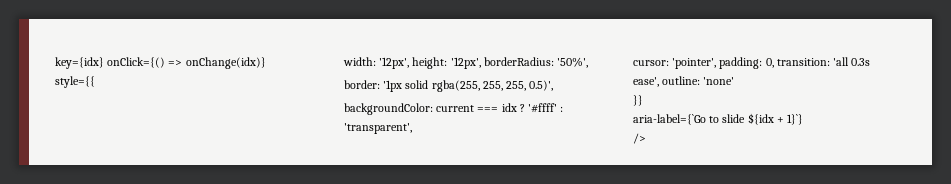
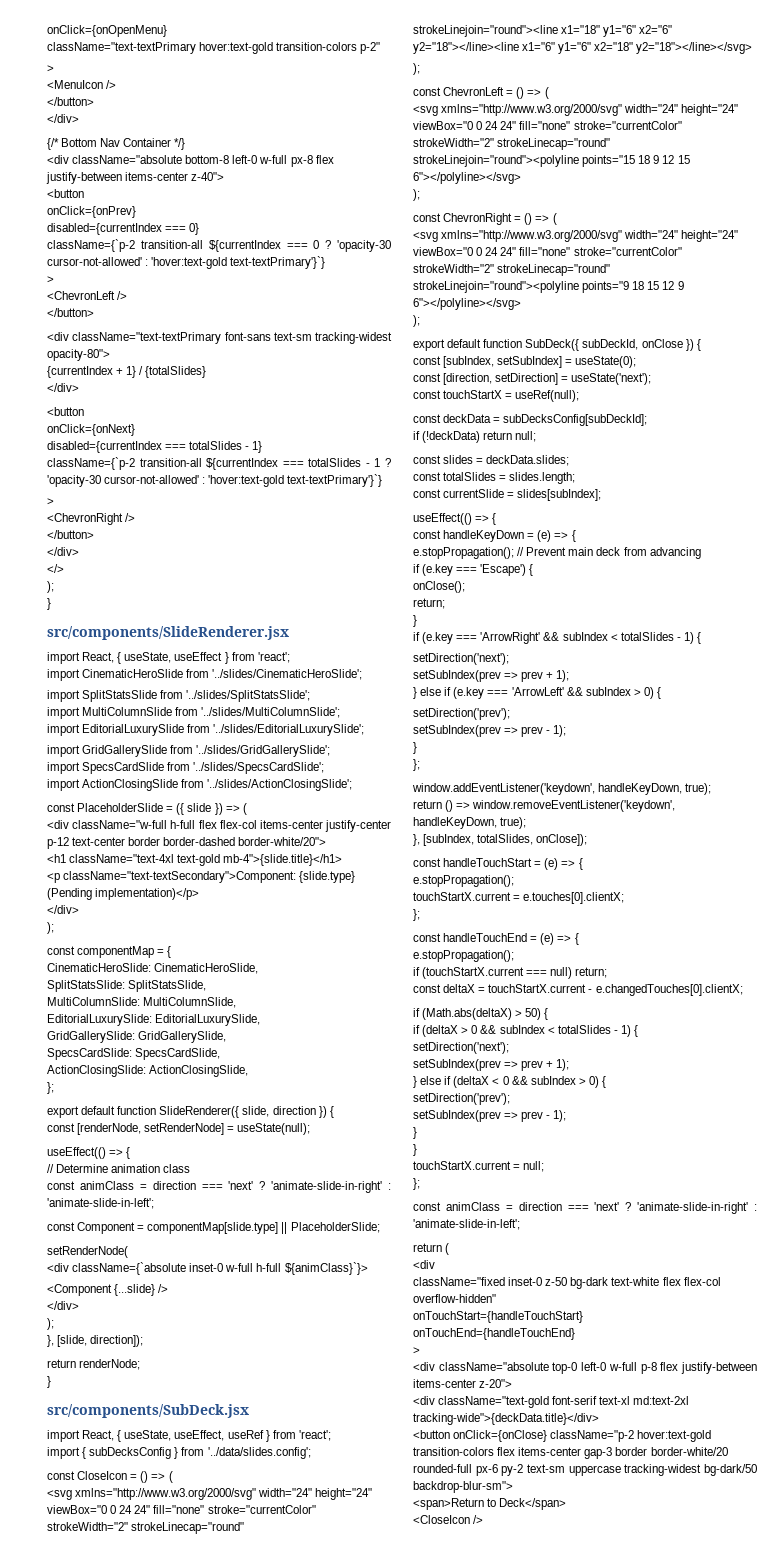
- key={idx} onClick={() => onChange(idx)}
- style={{
- width: '12px', height: '12px', borderRadius: '50%',
- border: '1px solid rgba(255, 255, 255, 0.5)',
- backgroundColor: current === idx ? '#ffff' : 'transparent',
- cursor: 'pointer', padding: 0, transition: 'all 0.3s ease', outline: 'none'
- }}
- aria-label={`Go to slide ${idx + 1}`}
- />
+ onClick={onOpenMenu}
+ className="text-textPrimary hover:text-gold transition-colors p-2"
+ >
+ <MenuIcon />
+ </button>
+ </div>
+ {/* Bottom Nav Container */}
+ <div className="absolute bottom-8 left-0 w-full px-8 flex justify-between items-center z-40">
+ <button
+ onClick={onPrev}
+ disabled={currentIndex === 0}
+ className={`p-2 transition-all ${currentIndex === 0 ? 'opacity-30 cursor-not-allowed' : 'hover:text-gold text-textPrimary'}`}
+ >
+ <ChevronLeft />
+ </button>
+ <div className="text-textPrimary font-sans text-sm tracking-widest opacity-80">
+ {currentIndex + 1} / {totalSlides}
+ </div>
+ <button
+ onClick={onNext}
+ disabled={currentIndex === totalSlides - 1}
+ className={`p-2 transition-all ${currentIndex === totalSlides - 1 ? 'opacity-30 cursor-not-allowed' : 'hover:text-gold text-textPrimary'}`}
+ >
+ <ChevronRight />
+ </button>
+ </div>
+ </>
+ );
+ }
+ src/components/SlideRenderer.jsx
+ import React, { useState, useEffect } from 'react';
+ import CinematicHeroSlide from '../slides/CinematicHeroSlide';
+ import SplitStatsSlide from '../slides/SplitStatsSlide';
+ import MultiColumnSlide from '../slides/MultiColumnSlide';
+ import EditorialLuxurySlide from '../slides/EditorialLuxurySlide';
+ import GridGallerySlide from '../slides/GridGallerySlide';
+ import SpecsCardSlide from '../slides/SpecsCardSlide';
+ import ActionClosingSlide from '../slides/ActionClosingSlide';
+ const PlaceholderSlide = ({ slide }) => (
+ <div className="w-full h-full flex flex-col items-center justify-center p-12 text-center border border-dashed border-white/20">
+ <h1 className="text-4xl text-gold mb-4">{slide.title}</h1>
+ <p className="text-textSecondary">Component: {slide.type} (Pending implementation)</p>
+ </div>
+ );
+ const componentMap = {
+ CinematicHeroSlide: CinematicHeroSlide,
+ SplitStatsSlide: SplitStatsSlide,
+ MultiColumnSlide: MultiColumnSlide,
+ EditorialLuxurySlide: EditorialLuxurySlide,
+ GridGallerySlide: GridGallerySlide,
+ SpecsCardSlide: SpecsCardSlide,
+ ActionClosingSlide: ActionClosingSlide,
+ };
+ export default function SlideRenderer({ slide, direction }) {
+ const [renderNode, setRenderNode] = useState(null);
+ useEffect(() => {
+ // Determine animation class
+ const animClass = direction === 'next' ? 'animate-slide-in-right' : 'animate-slide-in-left';
+ const Component = componentMap[slide.type] || PlaceholderSlide;
+ setRenderNode(
+ <div className={`absolute inset-0 w-full h-full ${animClass}`}>
+ <Component {...slide} />
+ </div>
+ );
+ }, [slide, direction]);
+ return renderNode;
+ }
+ src/components/SubDeck.jsx
+ import React, { useState, useEffect, useRef } from 'react';
+ import { subDecksConfig } from '../data/slides.config';
+ const CloseIcon = () => (
+ <svg xmlns="http://www.w3.org/2000/svg" width="24" height="24" viewBox="0 0 24 24" fill="none" stroke="currentColor" strokeWidth="2" strokeLinecap="round" strokeLinejoin="round"><line x1="18" y1="6" x2="6" y2="18"></line><line x1="6" y1="6" x2="18" y2="18"></line></svg>
+ );
+ const ChevronLeft = () => (
+ <svg xmlns="http://www.w3.org/2000/svg" width="24" height="24" viewBox="0 0 24 24" fill="none" stroke="currentColor" strokeWidth="2" strokeLinecap="round" strokeLinejoin="round"><polyline points="15 18 9 12 15 6"></polyline></svg>
+ );
+ const ChevronRight = () => (
+ <svg xmlns="http://www.w3.org/2000/svg" width="24" height="24" viewBox="0 0 24 24" fill="none" stroke="currentColor" strokeWidth="2" strokeLinecap="round" strokeLinejoin="round"><polyline points="9 18 15 12 9 6"></polyline></svg>
+ );
+ export default function SubDeck({ subDeckId, onClose }) {
+ const [subIndex, setSubIndex] = useState(0);
+ const [direction, setDirection] = useState('next');
+ const touchStartX = useRef(null);
+ const deckData = subDecksConfig[subDeckId];
+ if (!deckData) return null;
+ const slides = deckData.slides;
+ const totalSlides = slides.length;
+ const currentSlide = slides[subIndex];
+ useEffect(() => {
+ const handleKeyDown = (e) => {
+ e.stopPropagation(); // Prevent main deck from advancing
+ if (e.key === 'Escape') {
+ onClose();
+ return;
+ }
+ if (e.key === 'ArrowRight' && subIndex < totalSlides - 1) {
+ setDirection('next');
+ setSubIndex(prev => prev + 1);
+ } else if (e.key === 'ArrowLeft' && subIndex > 0) {
+ setDirection('prev');
+ setSubIndex(prev => prev - 1);
+ }
+ };
+ window.addEventListener('keydown', handleKeyDown, true);
+ return () => window.removeEventListener('keydown', handleKeyDown, true);
+ }, [subIndex, totalSlides, onClose]);
+ const handleTouchStart = (e) => {
+ e.stopPropagation();
+ touchStartX.current = e.touches[0].clientX;
+ };
+ const handleTouchEnd = (e) => {
+ e.stopPropagation();
+ if (touchStartX.current === null) return;
+ const deltaX = touchStartX.current - e.changedTouches[0].clientX;
+ if (Math.abs(deltaX) > 50) {
+ if (deltaX > 0 && subIndex < totalSlides - 1) {
+ setDirection('next');
+ setSubIndex(prev => prev + 1);
+ } else if (deltaX < 0 && subIndex > 0) {
+ setDirection('prev');
+ setSubIndex(prev => prev - 1);
+ }
+ }
+ touchStartX.current = null;
+ };
+ const animClass = direction === 'next' ? 'animate-slide-in-right' : 'animate-slide-in-left';
+ return (
+ <div
+ className="fixed inset-0 z-50 bg-dark text-white flex flex-col overflow-hidden"
+ onTouchStart={handleTouchStart}
+ onTouchEnd={handleTouchEnd}
+ >
+ <div className="absolute top-0 left-0 w-full p-8 flex justify-between items-center z-20">
+ <div className="text-gold font-serif text-xl md:text-2xl tracking-wide">{deckData.title}</div>
+ <button onClick={onClose} className="p-2 hover:text-gold transition-colors flex items-center gap-3 border border-white/20 rounded-full px-6 py-2 text-sm uppercase tracking-widest bg-dark/50 backdrop-blur-sm">
+ <span>Return to Deck</span>
+ <CloseIcon />

